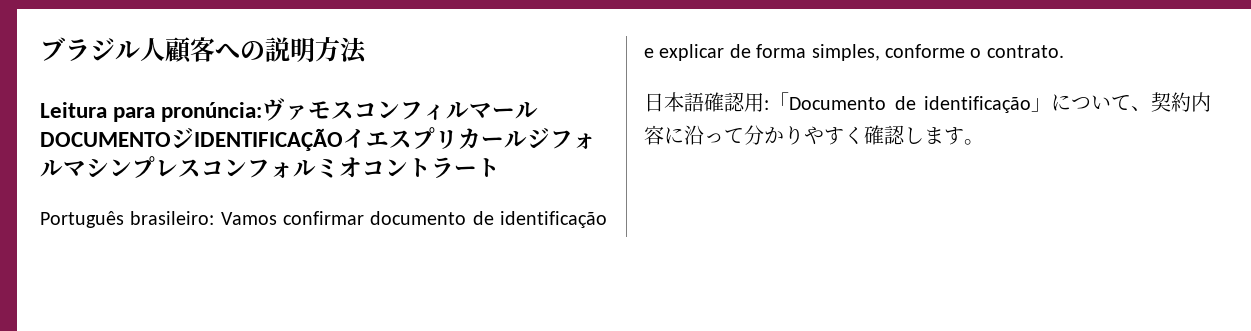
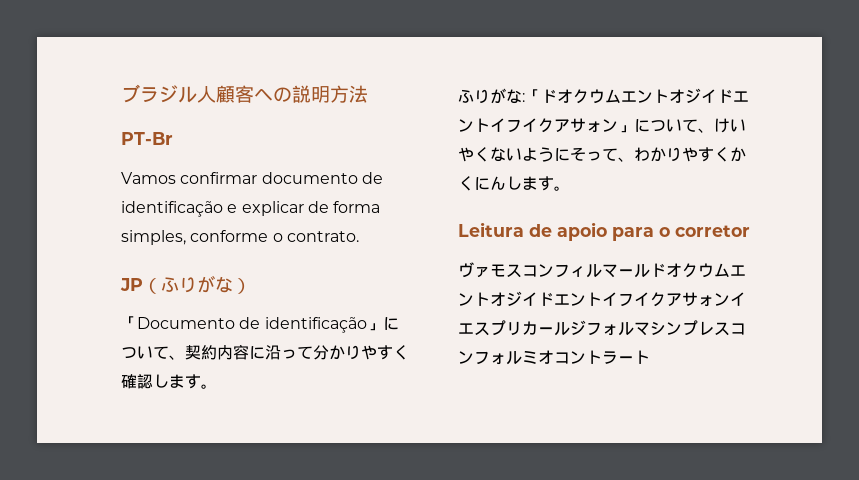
- Leitura para pronúncia:ヴァモスコンフィルマールDOCUMENTOジIDENTIFICAÇÃOイエスプリカールジフォルマシンプレスコンフォルミオコントラート
+ PT-Br
+ Vamos confirmar documento de identificação e explicar de forma simples, conforme o contrato.
+ JP（ふりがな）
+ 「Documento de identificação」について、契約内容に沿って分かりやすく確認します。
+ ふりがな:「ドオクウムエントオジイドエントイフイクアサォン」について、けいやくないようにそって、わかりやすくかくにんします。
+ Leitura de apoio para o corretor
+ ヴァモスコンフィルマールドオクウムエントオジイドエントイフイクアサォンイエスプリカールジフォルマシンプレスコンフォルミオコントラート
- Português brasileiro: Vamos confirmar documento de identificação e explicar de forma simples, conforme o contrato.
- 日本語確認用:「Documento de identificação」について、契約内容に沿って分かりやすく確認します。

